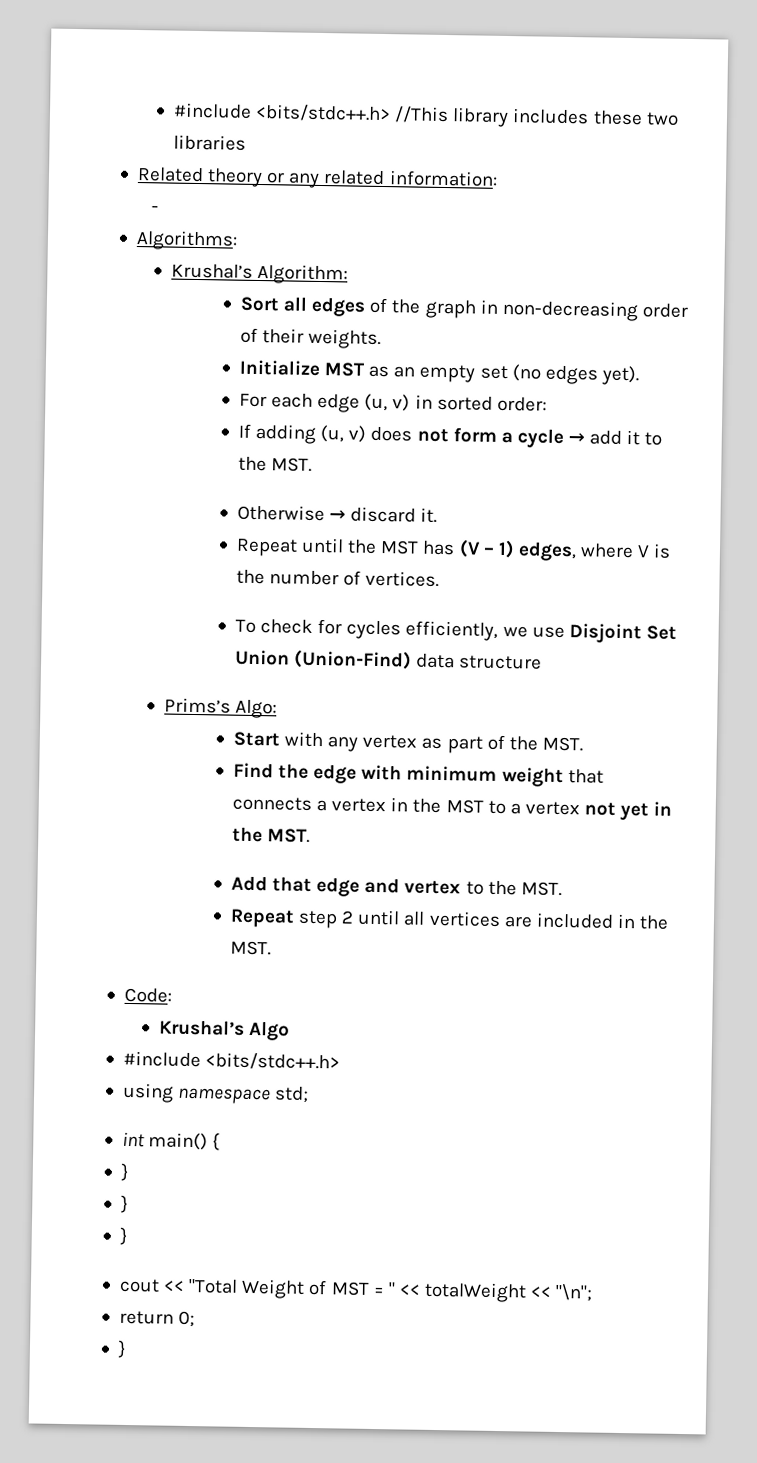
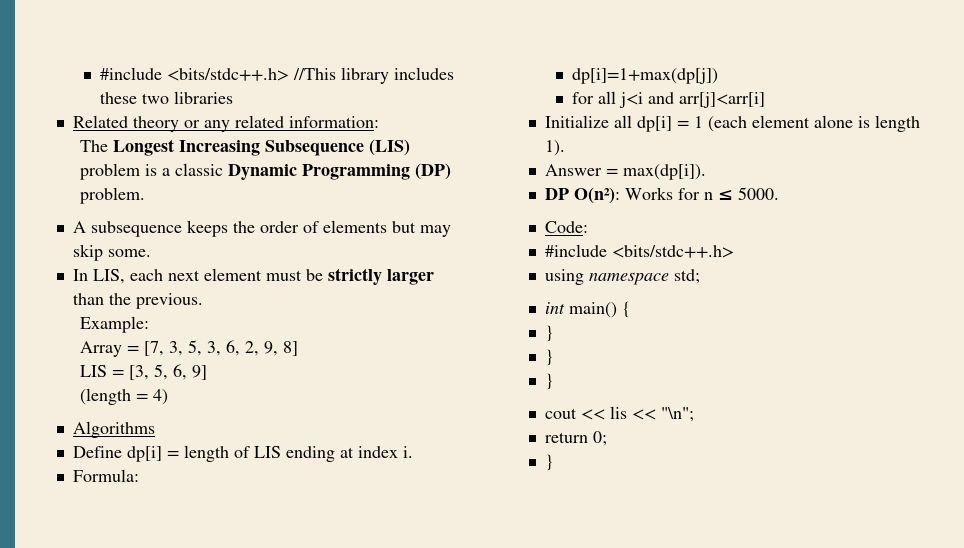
  Related theory or any related information:
- -
- Algorithms:
- Krushal’s Algorithm:
- Sort all edges of the graph in non-decreasing order of their weights.
- Initialize MST as an empty set (no edges yet).
- For each edge (u, v) in sorted order:
- If adding (u, v) does not form a cycle → add it to the MST.
- Otherwise → discard it.
- Repeat until the MST has (V – 1) edges, where V is the number of vertices.
- To check for cycles efficiently, we use Disjoint Set Union (Union-Find) data structure
- Prims’s Algo:
- Start with any vertex as part of the MST.
- Find the edge with minimum weight that connects a vertex in the MST to a vertex not yet in the MST.
- Add that edge and vertex to the MST.
- Repeat step 2 until all vertices are included in the MST.
+ The Longest Increasing Subsequence (LIS) problem is a classic Dynamic Programming (DP) problem.
+ A subsequence keeps the order of elements but may skip some.
+ In LIS, each next element must be strictly larger than the previous.
+ Example:
+ Array = [7, 3, 5, 3, 6, 2, 9, 8]
+ LIS = [3, 5, 6, 9]
+ (length = 4)
+ Algorithms
+ Define dp[i] = length of LIS ending at index i.
+ Formula:
+ dp[i]=1+max(dp[j])
+ for all j<i and arr[j]<arr[i]
+ Initialize all dp[i] = 1 (each element alone is length 1).
+ Answer = max(dp[i]).
+ DP O(n²): Works for n ≤ 5000.
- Krushal’s Algo
- cout << "Total Weight of MST = " << totalWeight << "\n";
+ cout << lis << "\n";

